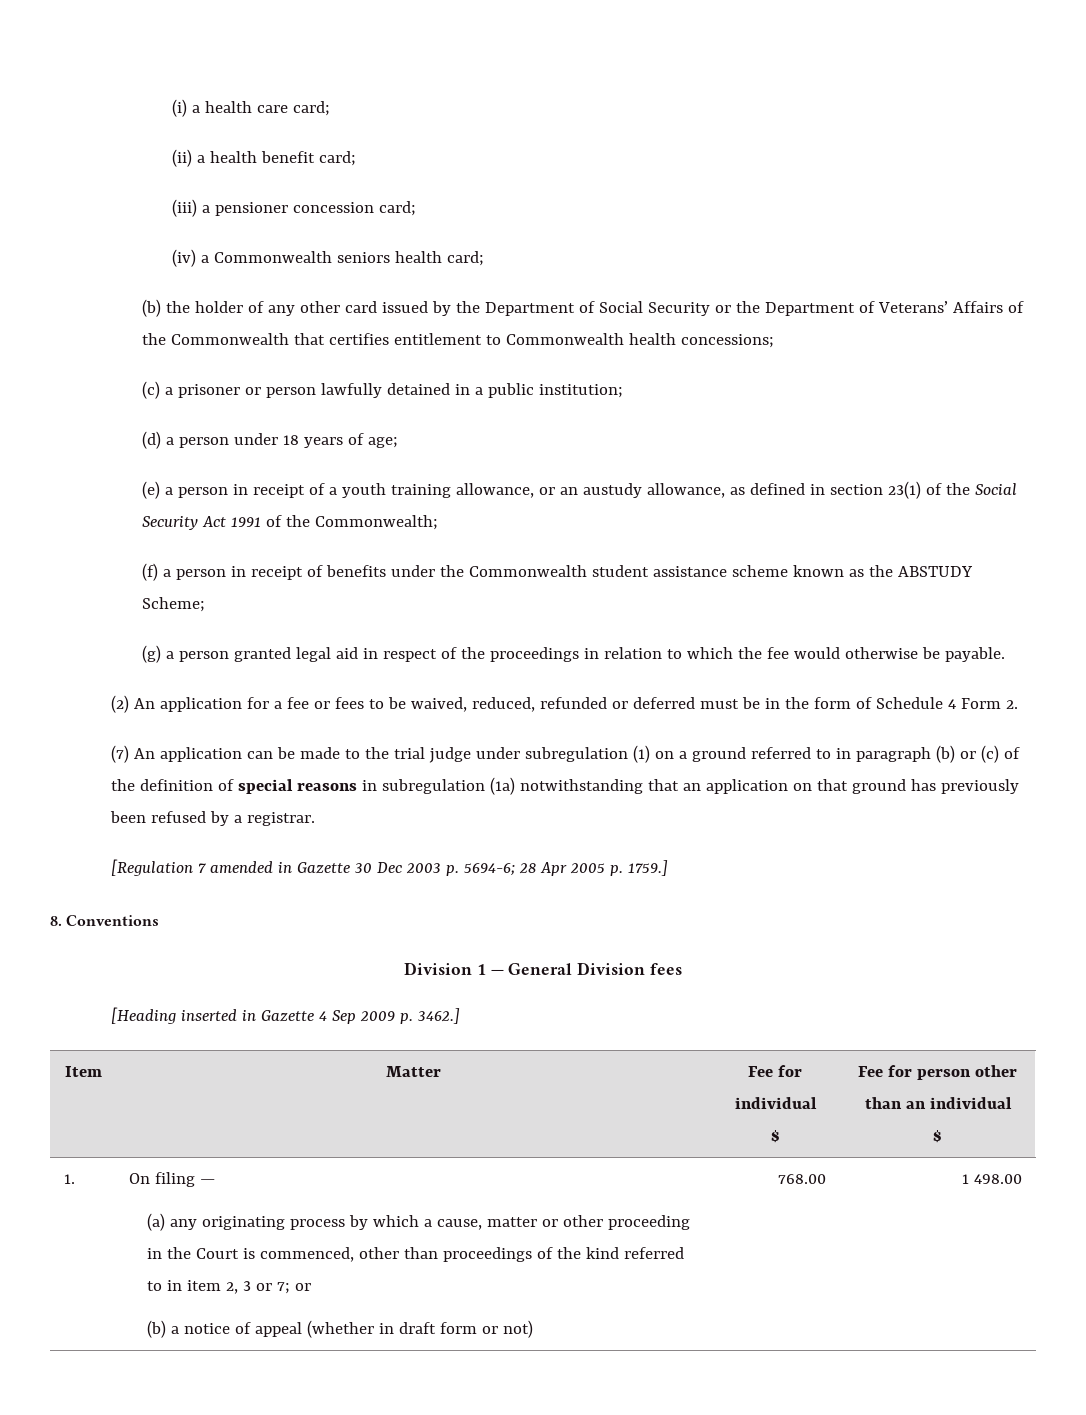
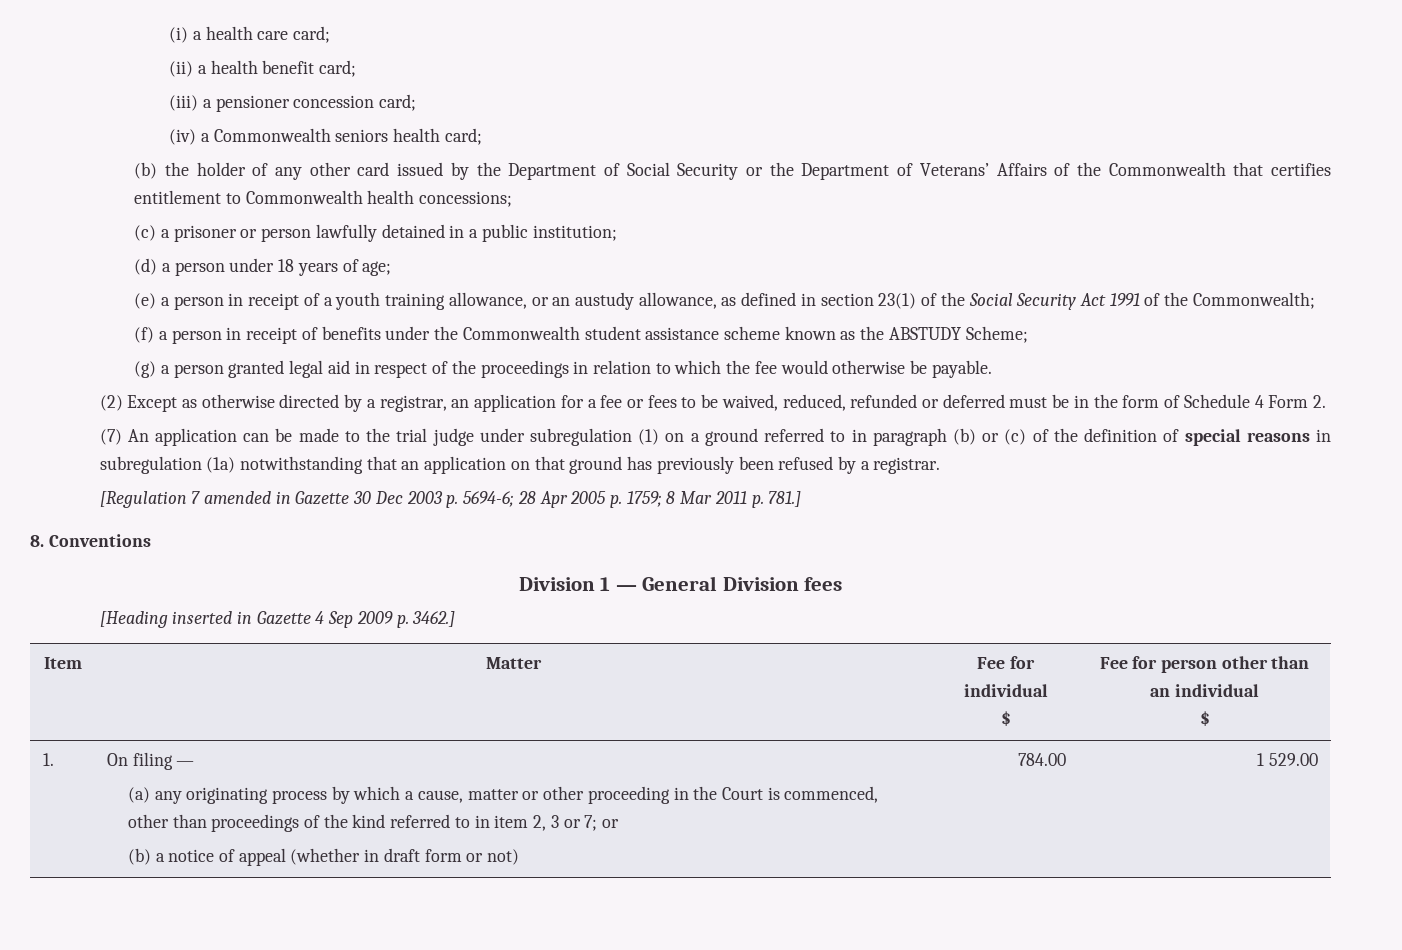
- (2) An application for a fee or fees to be waived, reduced, refunded or deferred must be in the form of Schedule 4 Form 2.
+ (2) Except as otherwise directed by a registrar, an application for a fee or fees to be waived, reduced, refunded or deferred must be in the form of Schedule 4 Form 2.
- [Regulation 7 amended in Gazette 30 Dec 2003 p. 5694-6; 28 Apr 2005 p. 1759.]
+ [Regulation 7 amended in Gazette 30 Dec 2003 p. 5694-6; 28 Apr 2005 p. 1759; 8 Mar 2011 p. 781.]
- 768.00 | 1 498.00
+ 784.00 | 1 529.00

